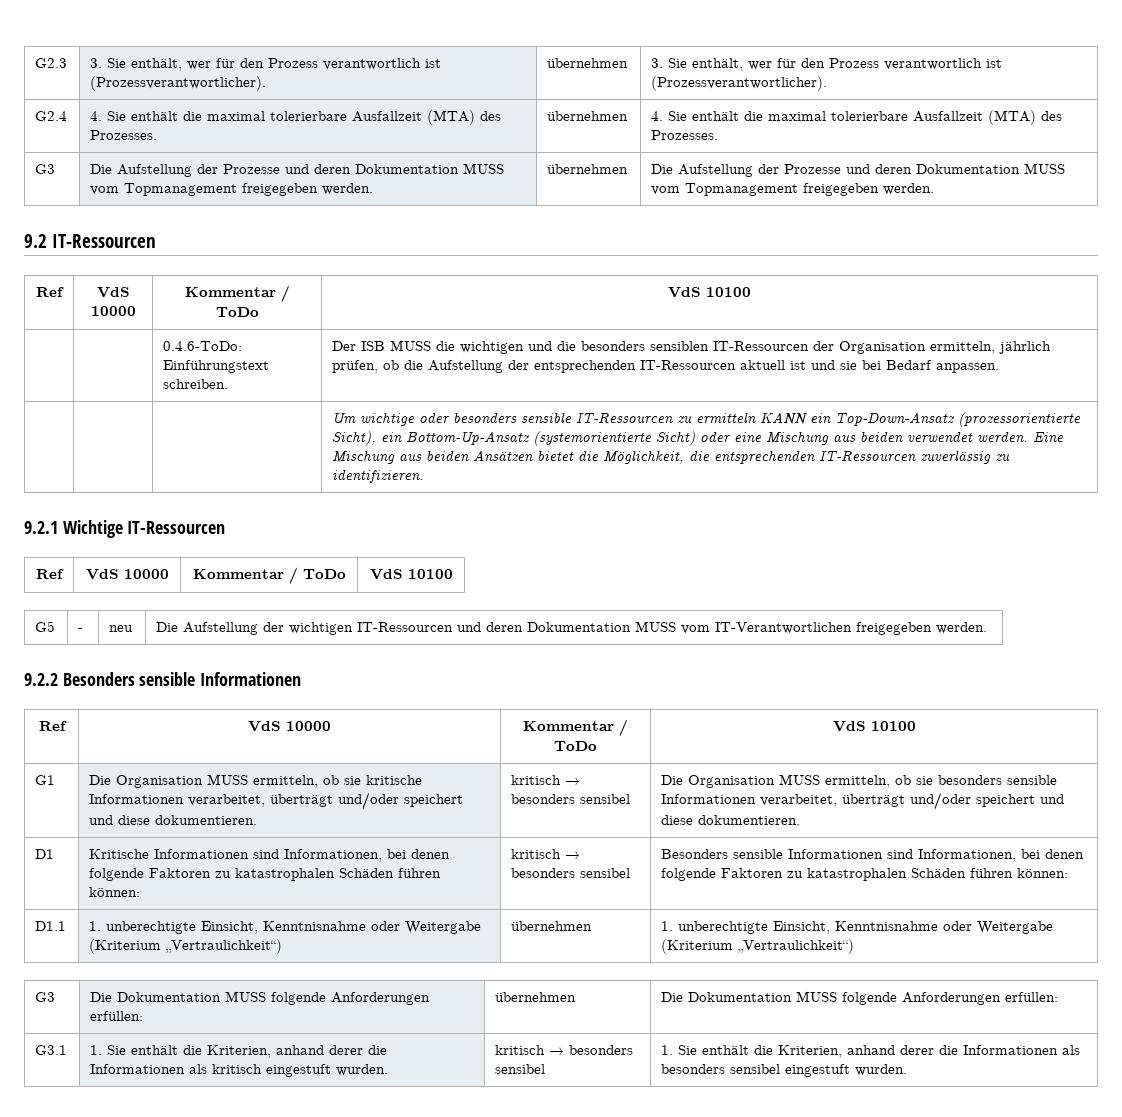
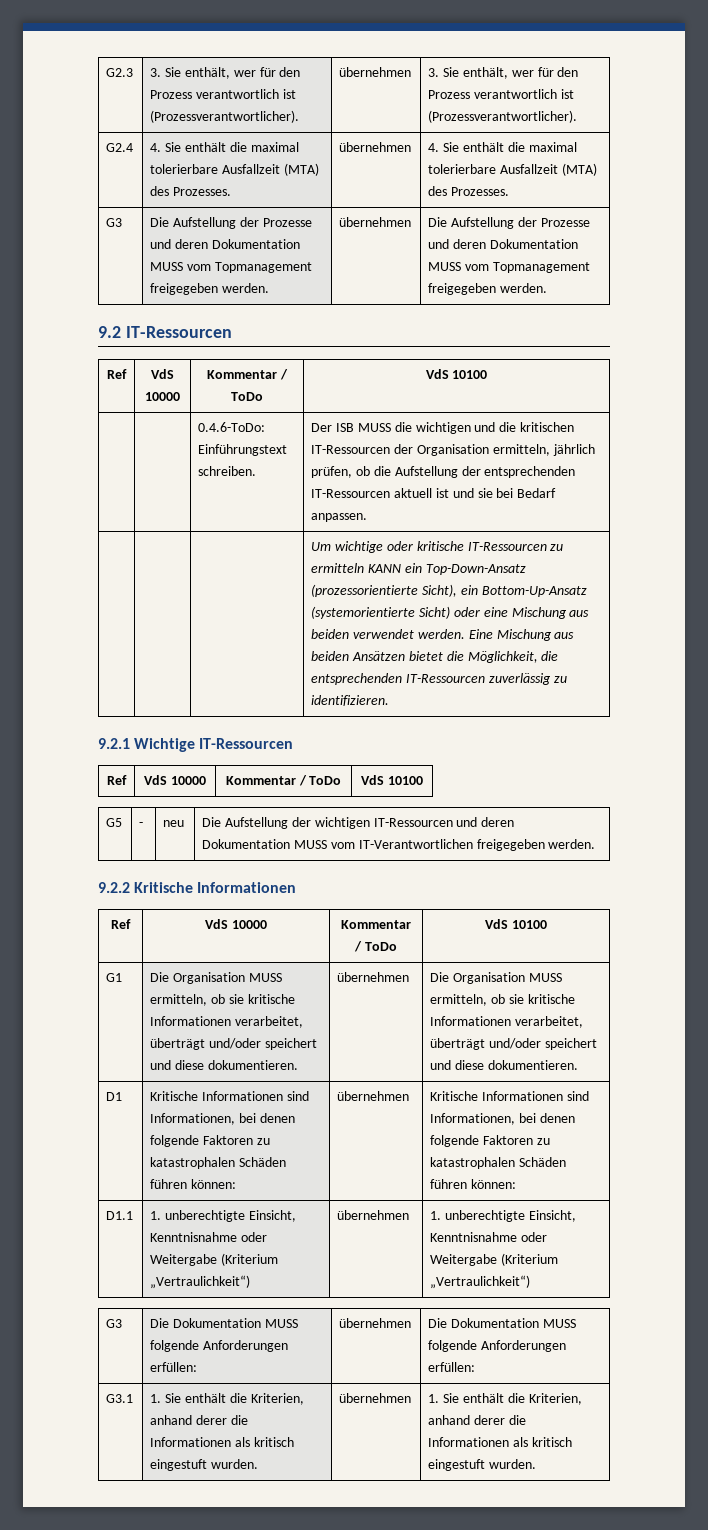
- | | 0.4.6-ToDo: Einführungstext schreiben. | Der ISB MUSS die wichtigen und die besonders sensiblen IT-Ressourcen der Organisation ermitteln, jährlich prüfen, ob die Aufstellung der entsprechenden IT-Ressourcen aktuell ist und sie bei Bedarf anpassen.
+ | | 0.4.6-ToDo: Einführungstext schreiben. | Der ISB MUSS die wichtigen und die kritischen IT-Ressourcen der Organisation ermitteln, jährlich prüfen, ob die Aufstellung der entsprechenden IT-Ressourcen aktuell ist und sie bei Bedarf anpassen.
- | | | Um wichtige oder besonders sensible IT-Ressourcen zu ermitteln KANN ein Top-Down-Ansatz (prozessorientierte Sicht), ein Bottom-Up-Ansatz (systemorientierte Sicht) oder eine Mischung aus beiden verwendet werden. Eine Mischung aus beiden Ansätzen bietet die Möglichkeit, die entsprechenden IT-Ressourcen zuverlässig zu identifizieren.
+ | | | Um wichtige oder kritische IT-Ressourcen zu ermitteln KANN ein Top-Down-Ansatz (prozessorientierte Sicht), ein Bottom-Up-Ansatz (systemorientierte Sicht) oder eine Mischung aus beiden verwendet werden. Eine Mischung aus beiden Ansätzen bietet die Möglichkeit, die entsprechenden IT-Ressourcen zuverlässig zu identifizieren.
- 9.2.2 Besonders sensible Informationen
+ 9.2.2 Kritische Informationen
- G1 | Die Organisation MUSS ermitteln, ob sie kritische Informationen verarbeitet, überträgt und/oder speichert und diese dokumentieren. | kritisch → besonders sensibel | Die Organisation MUSS ermitteln, ob sie besonders sensible Informationen verarbeitet, überträgt und/oder speichert und diese dokumentieren.
+ G1 | Die Organisation MUSS ermitteln, ob sie kritische Informationen verarbeitet, überträgt und/oder speichert und diese dokumentieren. | übernehmen | Die Organisation MUSS ermitteln, ob sie kritische Informationen verarbeitet, überträgt und/oder speichert und diese dokumentieren.
- D1 | Kritische Informationen sind Informationen, bei denen folgende Faktoren zu katastrophalen Schäden führen können: | kritisch → besonders sensibel | Besonders sensible Informationen sind Informationen, bei denen folgende Faktoren zu katastrophalen Schäden führen können:
+ D1 | Kritische Informationen sind Informationen, bei denen folgende Faktoren zu katastrophalen Schäden führen können: | übernehmen | Kritische Informationen sind Informationen, bei denen folgende Faktoren zu katastrophalen Schäden führen können:
- G3.1 | 1. Sie enthält die Kriterien, anhand derer die Informationen als kritisch eingestuft wurden. | kritisch → besonders sensibel | 1. Sie enthält die Kriterien, anhand derer die Informationen als besonders sensibel eingestuft wurden.
+ G3.1 | 1. Sie enthält die Kriterien, anhand derer die Informationen als kritisch eingestuft wurden. | übernehmen | 1. Sie enthält die Kriterien, anhand derer die Informationen als kritisch eingestuft wurden.

